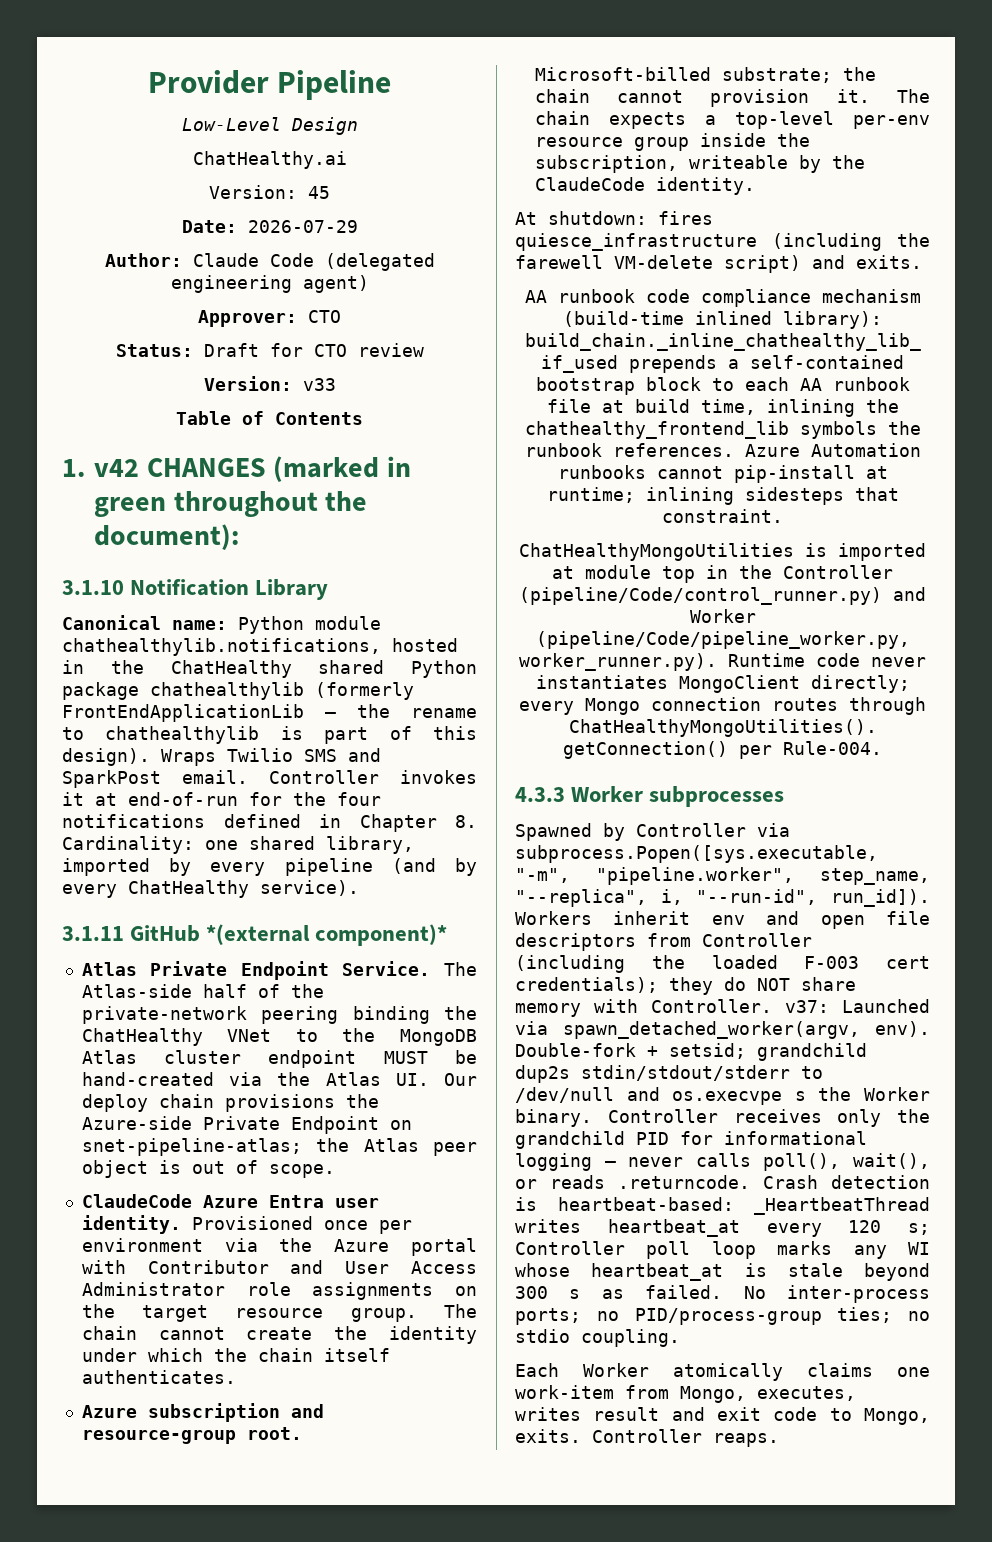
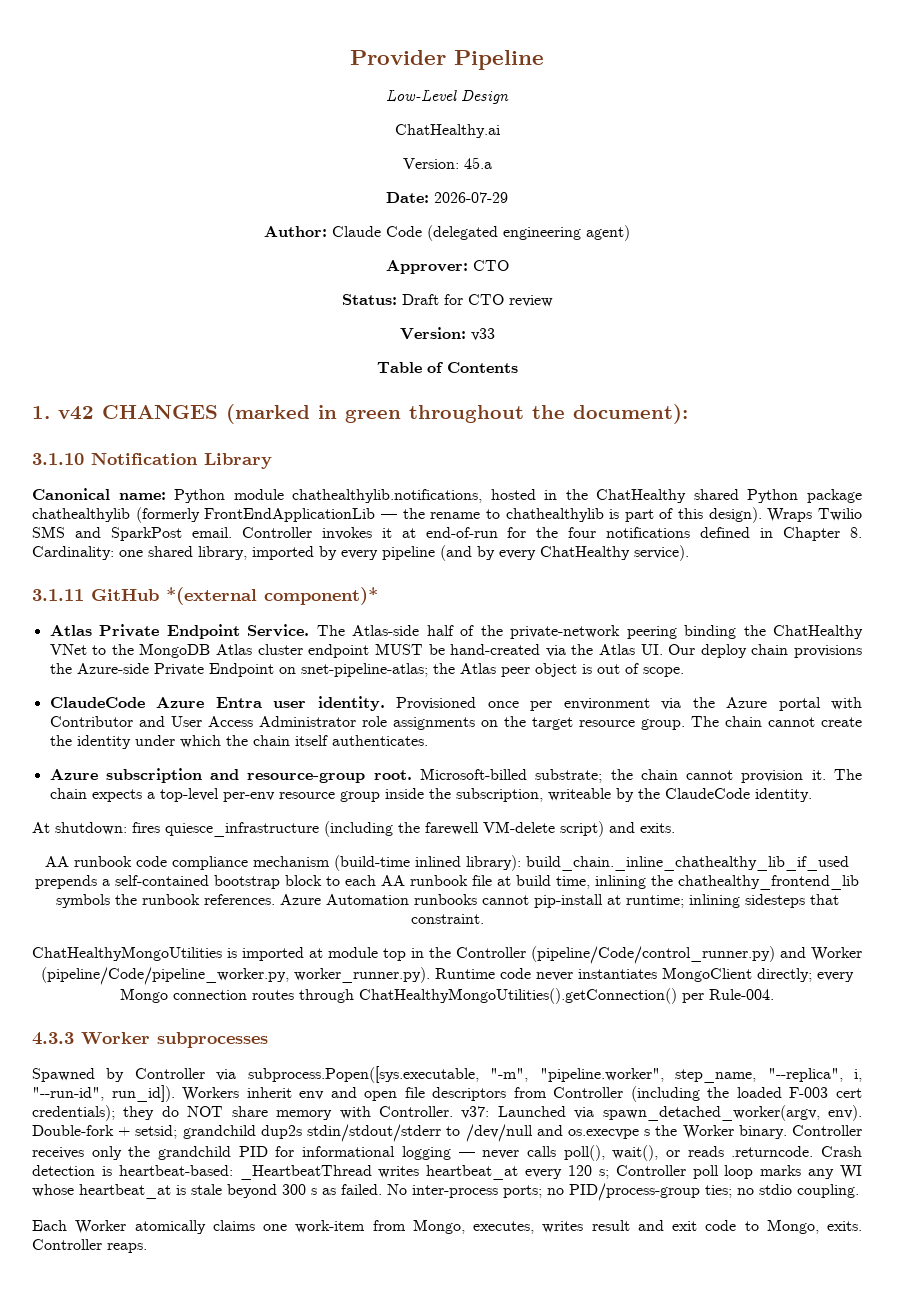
- Version: 45
+ Version: 45.a

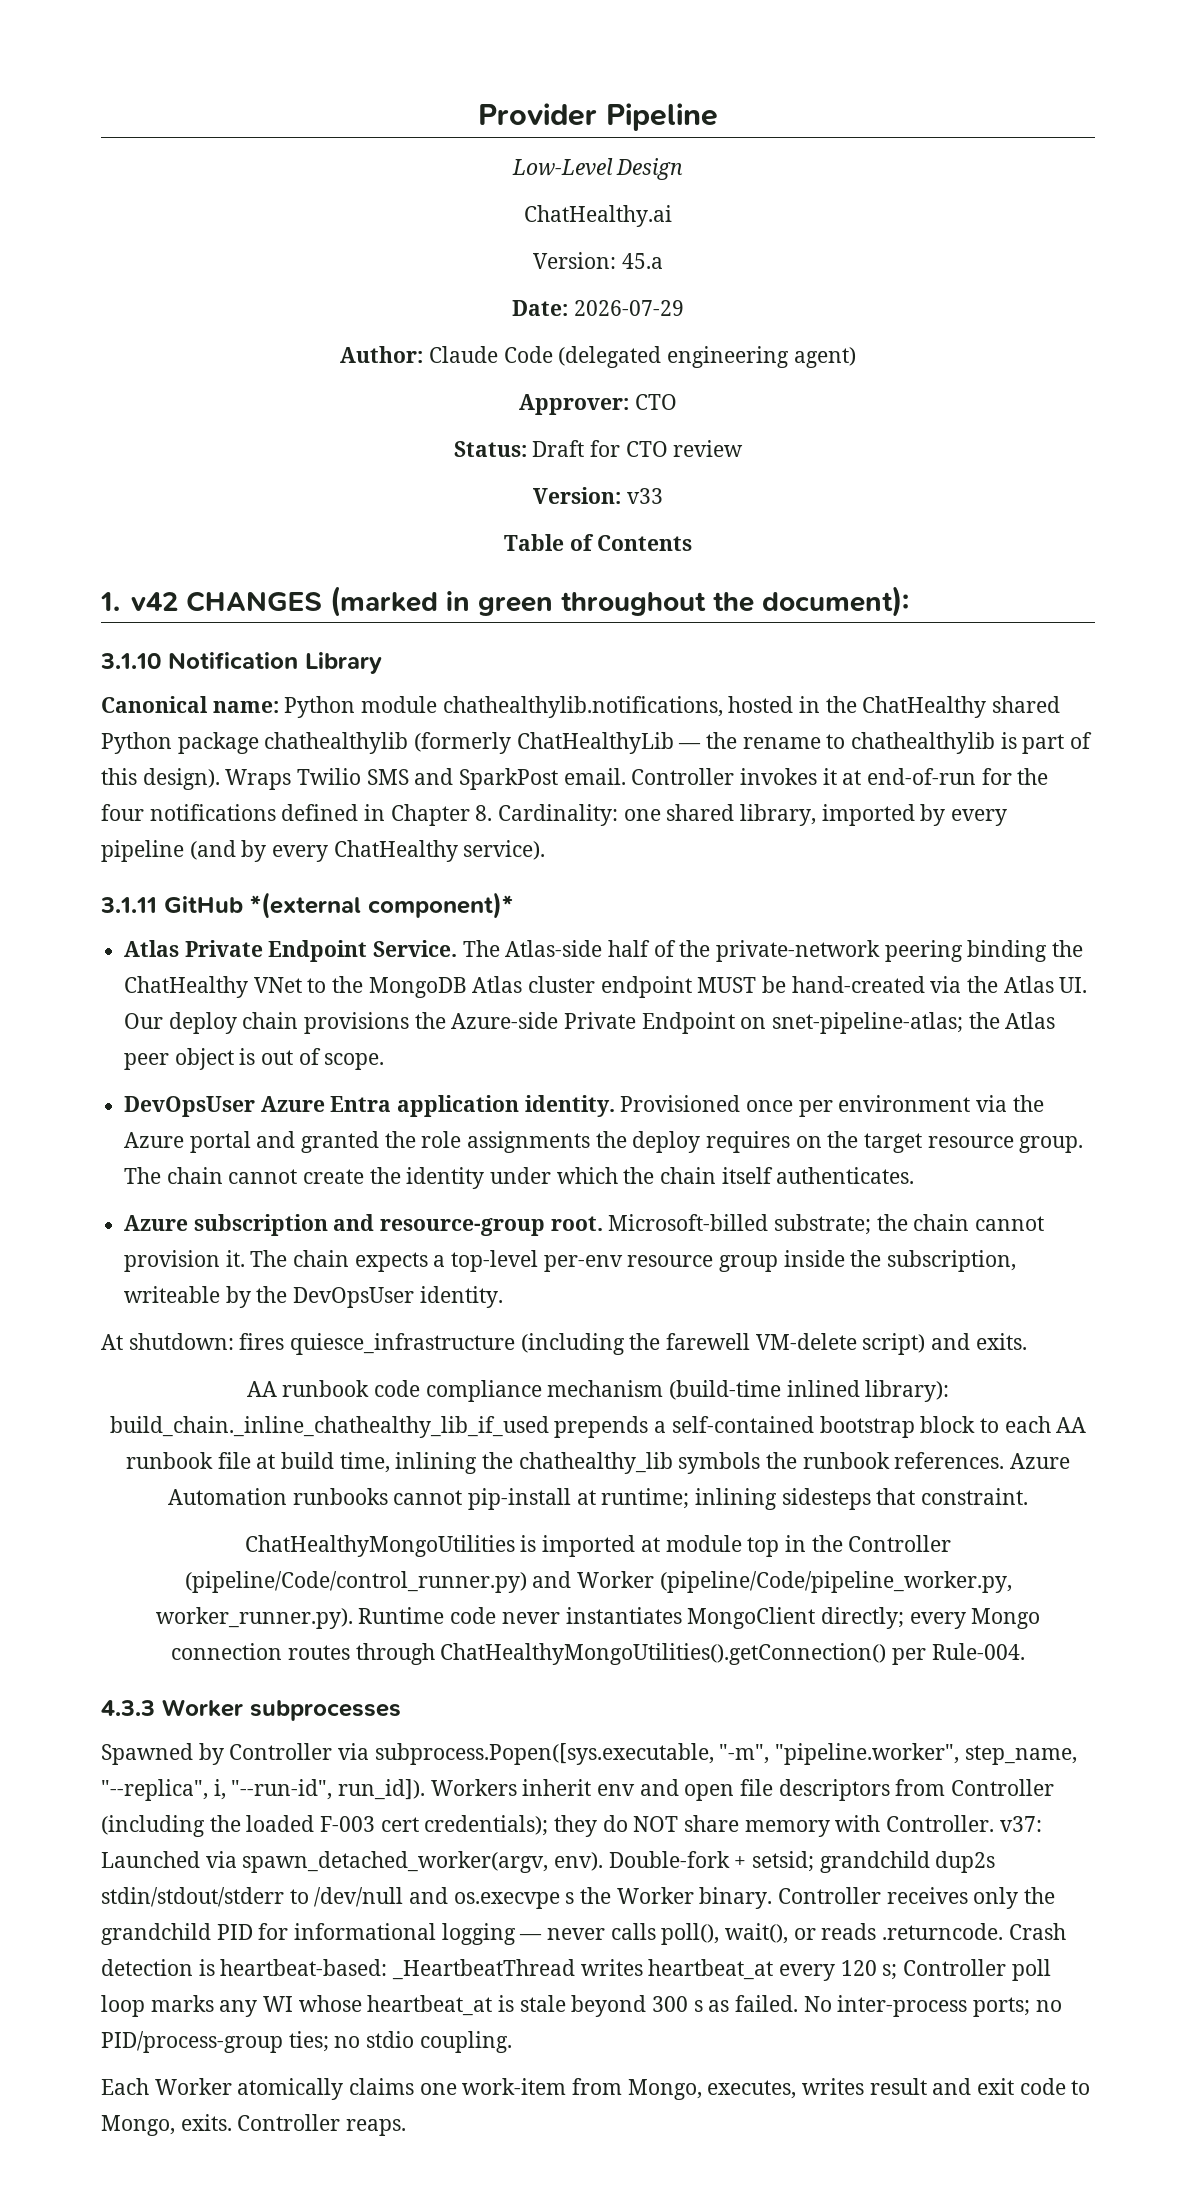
- Canonical name: Python module chathealthylib.notifications, hosted in the ChatHealthy shared Python package chathealthylib (formerly FrontEndApplicationLib — the rename to chathealthylib is part of this design).
+ Canonical name: Python module chathealthylib.notifications, hosted in the ChatHealthy shared Python package chathealthylib (formerly ChatHealthyLib — the rename to chathealthylib is part of this design).
- ClaudeCode Azure Entra user identity.
+ DevOpsUser Azure Entra application identity.
- Provisioned once per environment via the Azure portal with Contributor and User Access Administrator role assignments on the target resource group.
+ Provisioned once per environment via the Azure portal and granted the role assignments the deploy requires on the target resource group.
- The chain expects a top-level per-env resource group inside the subscription, writeable by the ClaudeCode identity.
+ The chain expects a top-level per-env resource group inside the subscription, writeable by the DevOpsUser identity.
- AA runbook code compliance mechanism (build-time inlined library): build_chain._inline_chathealthy_lib_if_used prepends a self-contained bootstrap block to each AA runbook file at build time, inlining the chathealthy_frontend_lib symbols the runbook references.
+ AA runbook code compliance mechanism (build-time inlined library): build_chain._inline_chathealthy_lib_if_used prepends a self-contained bootstrap block to each AA runbook file at build time, inlining the chathealthy_lib symbols the runbook references.

